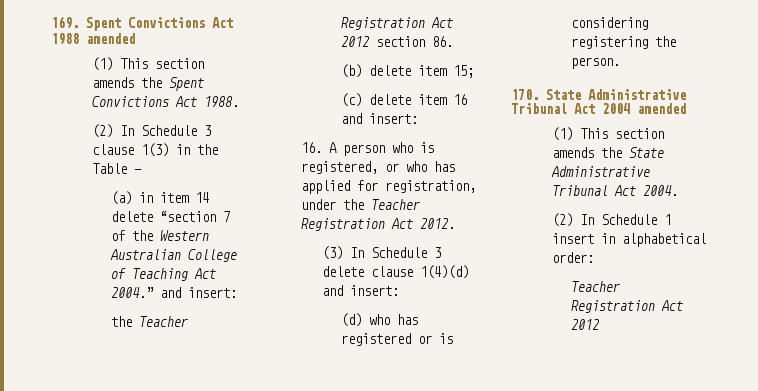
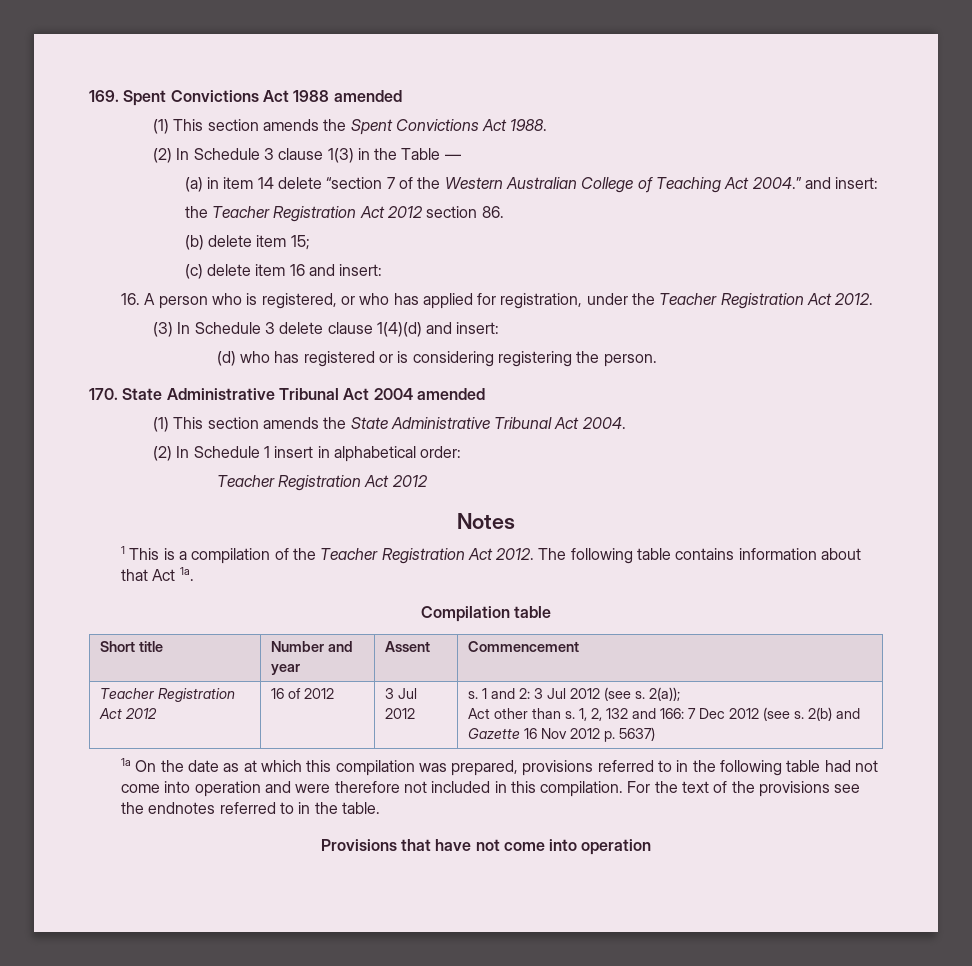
+ Notes
+ 1 This is a compilation of the Teacher Registration Act 2012. The following table contains information about that Act 1a.
+ Compilation table
+ Short title | Number and year | Assent | Commencement
+ Teacher Registration Act 2012 | 16 of 2012 | 3 Jul 2012 | s. 1 and 2: 3 Jul 2012 (see s. 2(a));
+ Act other than s. 1, 2, 132 and 166: 7 Dec 2012 (see s. 2(b) and Gazette 16 Nov 2012 p. 5637)
+ 1a On the date as at which this compilation was prepared, provisions referred to in the following table had not come into operation and were therefore not included in this compilation. For the text of the provisions see the endnotes referred to in the table.
+ Provisions that have not come into operation

